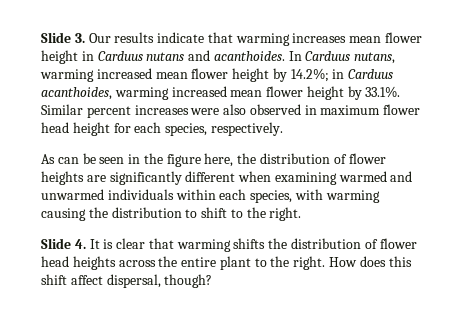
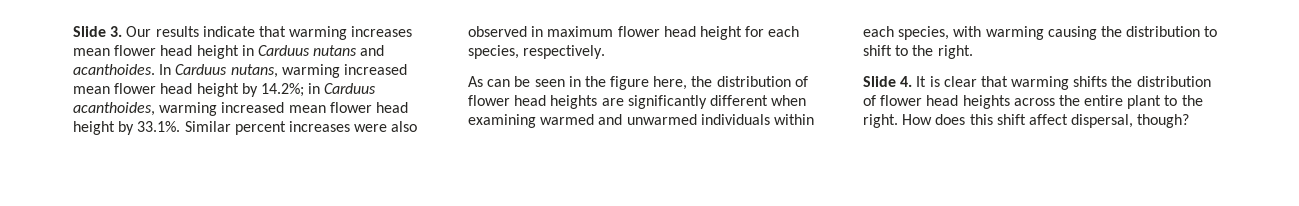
- Slide 3. Our results indicate that warming increases mean flower height in Carduus nutans and acanthoides.
+ Slide 3. Our results indicate that warming increases mean flower head height in Carduus nutans and acanthoides.
- In Carduus nutans, warming increased mean flower height by 14.2%; in Carduus acanthoides, warming increased mean flower height by 33.1%. Similar percent increases were also observed in maximum flower head height for each species, respectively.
+ In Carduus nutans, warming increased mean flower head height by 14.2%; in Carduus acanthoides, warming increased mean flower head height by 33.1%. Similar percent increases were also observed in maximum flower head height for each species, respectively.
- As can be seen in the figure here, the distribution of flower heights are significantly different when examining warmed and unwarmed individuals within each species, with warming causing the distribution to shift to the right.
+ As can be seen in the figure here, the distribution of flower head heights are significantly different when examining warmed and unwarmed individuals within each species, with warming causing the distribution to shift to the right.

